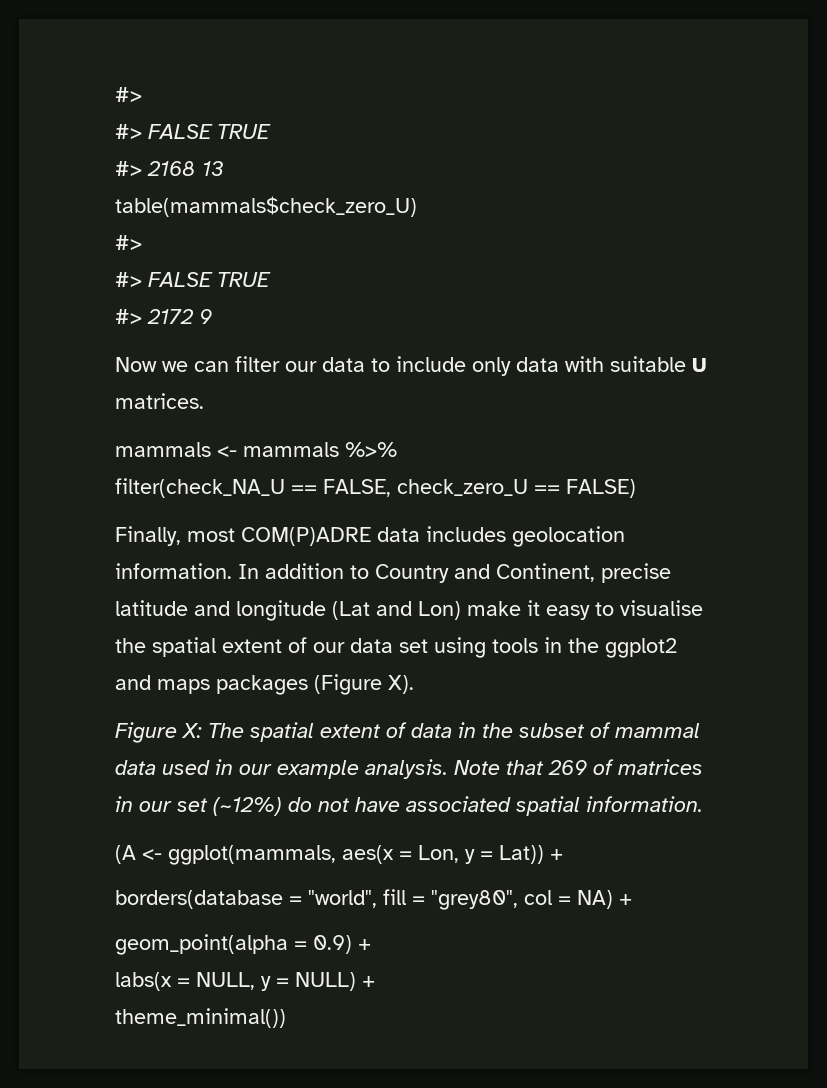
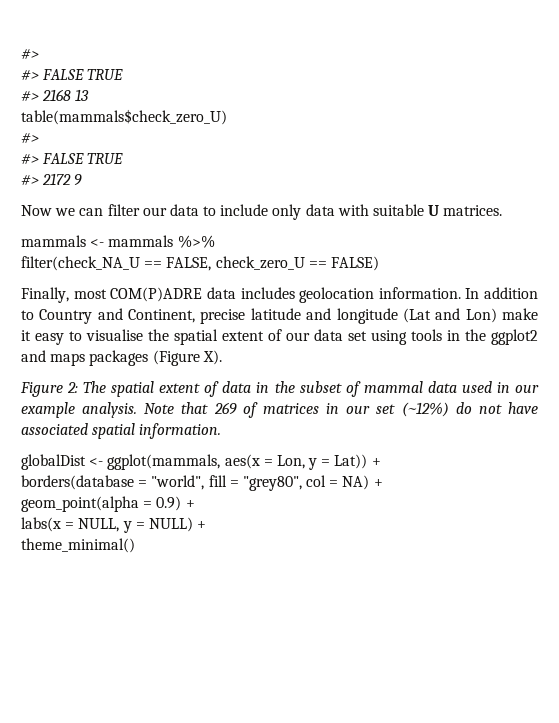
- Figure X: The spatial extent of data in the subset of mammal data used in our example analysis.
+ Figure 2: The spatial extent of data in the subset of mammal data used in our example analysis.
- (A <- ggplot(mammals, aes(x = Lon, y = Lat)) +
+ globalDist <- ggplot(mammals, aes(x = Lon, y = Lat)) +
- theme_minimal())
+ theme_minimal()

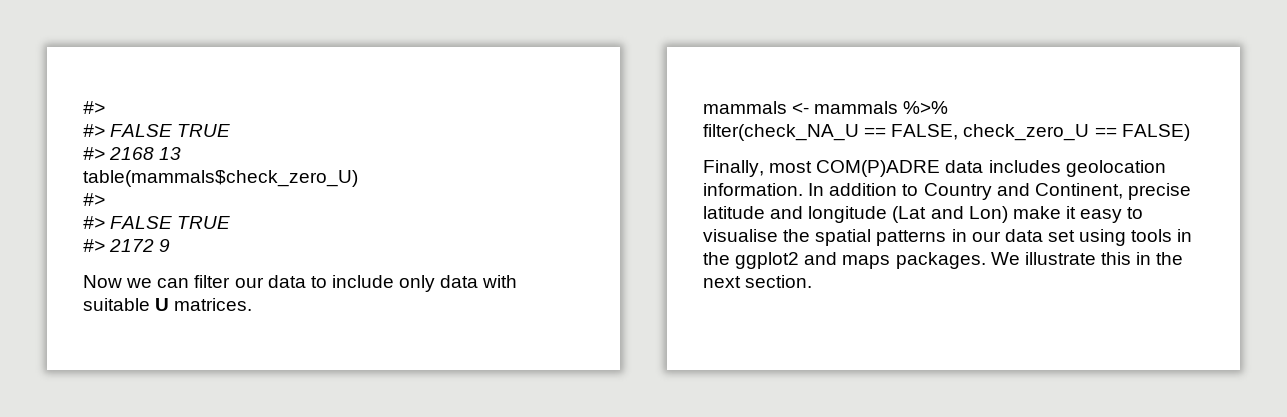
- In addition to Country and Continent, precise latitude and longitude (Lat and Lon) make it easy to visualise the spatial extent of our data set using tools in the ggplot2 and maps packages (Figure X).
- Figure 2: The spatial extent of data in the subset of mammal data used in our example analysis. Note that 269 of matrices in our set (~12%) do not have associated spatial information.
- globalDist <- ggplot(mammals, aes(x = Lon, y = Lat)) +
- borders(database = "world", fill = "grey80", col = NA) +
- geom_point(alpha = 0.9) +
- labs(x = NULL, y = NULL) +
- theme_minimal()
+ In addition to Country and Continent, precise latitude and longitude (Lat and Lon) make it easy to visualise the spatial patterns in our data set using tools in the ggplot2 and maps packages. We illustrate this in the next section.

